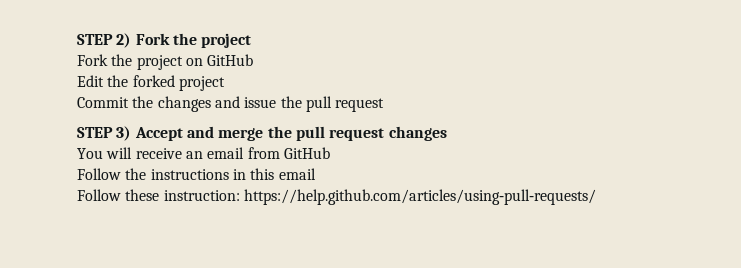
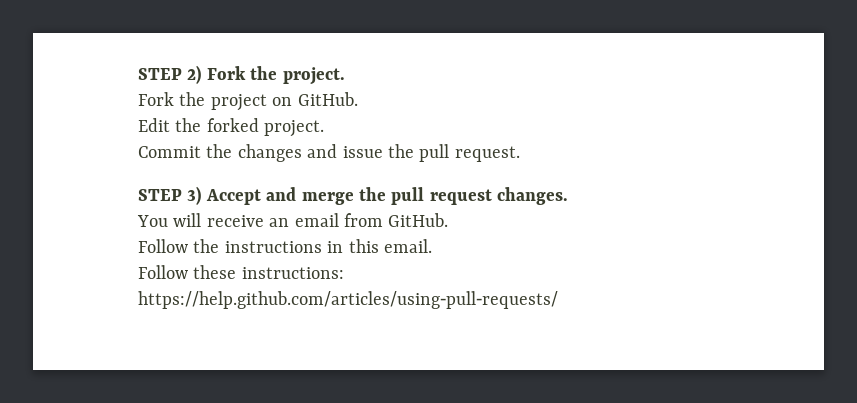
- STEP 2) Fork the project
+ STEP 2) Fork the project.
- Fork the project on GitHub
+ Fork the project on GitHub.
- Edit the forked project
+ Edit the forked project.
- Commit the changes and issue the pull request
+ Commit the changes and issue the pull request.
- STEP 3) Accept and merge the pull request changes
+ STEP 3) Accept and merge the pull request changes.
- You will receive an email from GitHub
+ You will receive an email from GitHub.
- Follow the instructions in this email
+ Follow the instructions in this email.
- Follow these instruction: https://help.github.com/articles/using‑pull‑requests/
+ Follow these instructions: https://help.github.com/articles/using‑pull‑requests/

